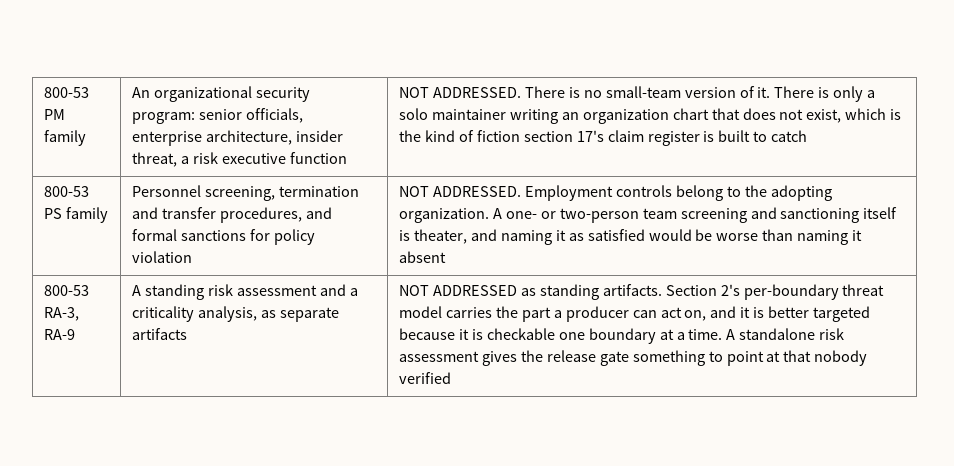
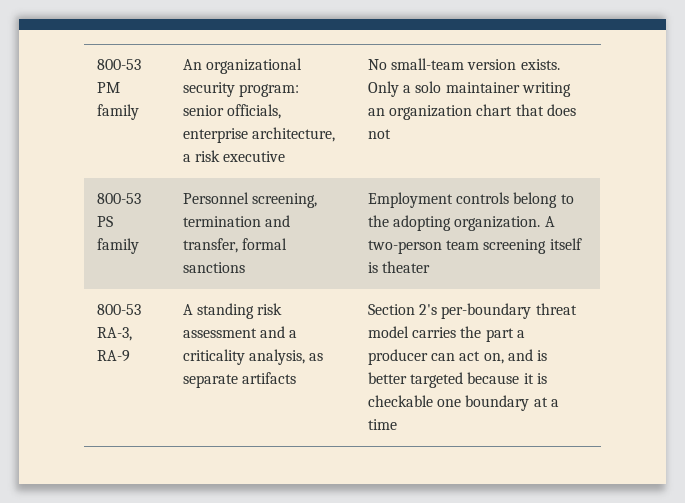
- An organizational security program: senior officials, enterprise architecture, insider threat, a risk executive function | NOT ADDRESSED. There is no small-team version of it. There is only a solo maintainer writing an organization chart that does not exist, which is the kind of fiction section 17's claim register is built to catch
+ An organizational security program: senior officials, enterprise architecture, a risk executive | No small-team version exists. Only a solo maintainer writing an organization chart that does not
- Personnel screening, termination and transfer procedures, and formal sanctions for policy violation | NOT ADDRESSED. Employment controls belong to the adopting organization.
+ Personnel screening, termination and transfer, formal sanctions | Employment controls belong to the adopting organization.
- A one- or two-person team screening and sanctioning itself is theater, and naming it as satisfied would be worse than naming it absent
+ A two-person team screening itself is theater
- NOT ADDRESSED as standing artifacts. Section 2's per-boundary threat model carries the part a producer can act on, and it is better targeted because it is checkable one boundary at a time. A standalone risk assessment gives the release gate something to point at that nobody verified
+ Section 2's per-boundary threat model carries the part a producer can act on, and is better targeted because it is checkable one boundary at a time

